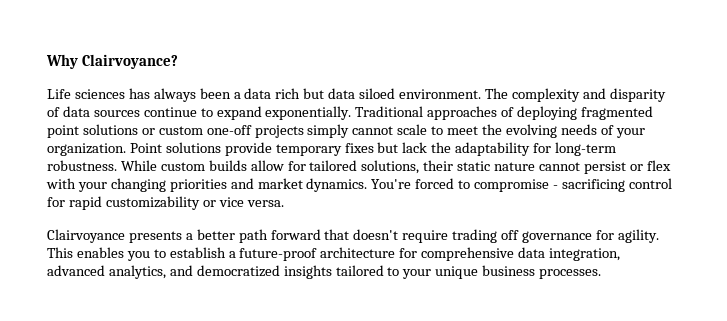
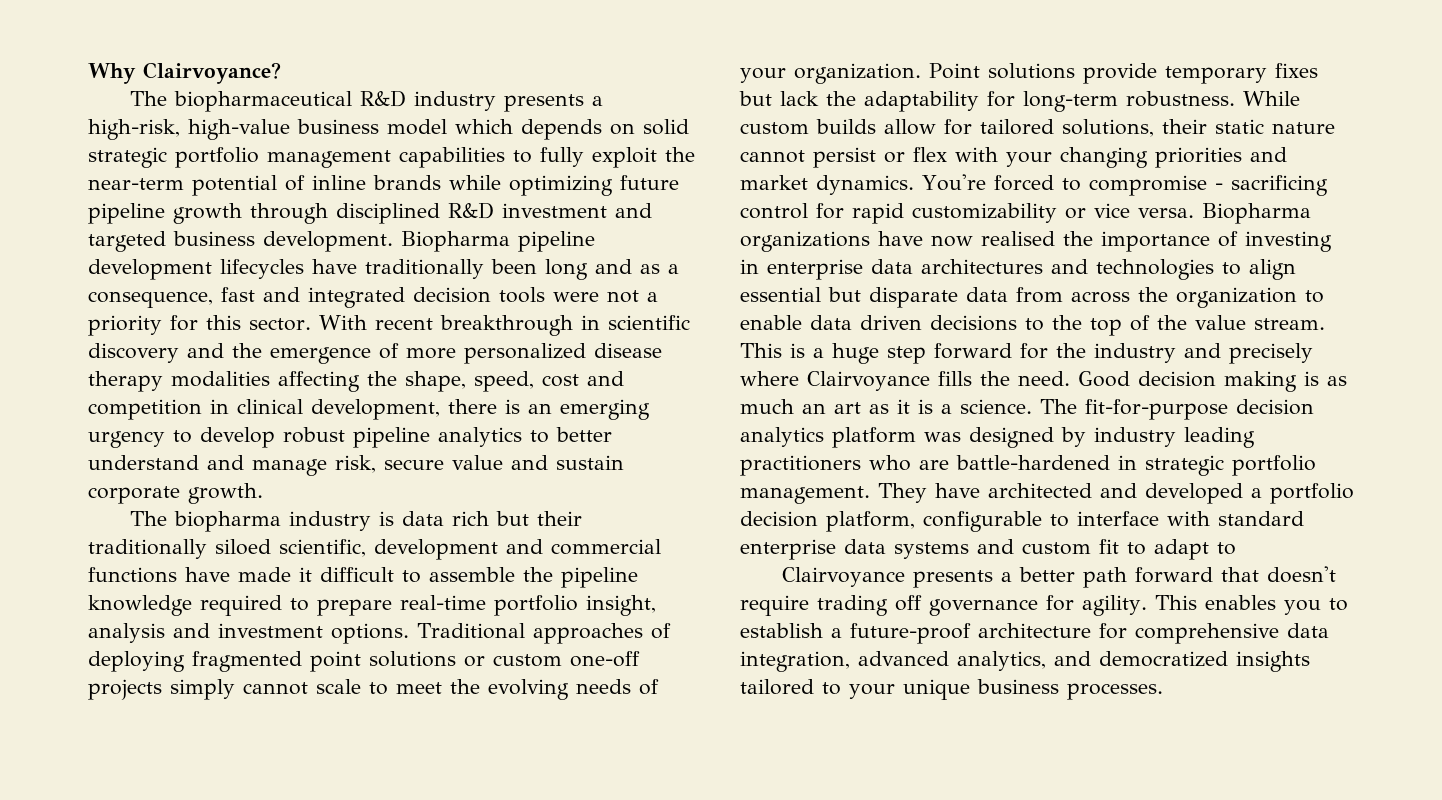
- Life sciences has always been a data rich but data siloed environment. The complexity and disparity of data sources continue to expand exponentially.
+ The biopharmaceutical R&D industry presents a high-risk, high-value business model which depends on solid strategic portfolio management capabilities to fully exploit the near-term potential of inline brands while optimizing future pipeline growth through disciplined R&D investment and targeted business development. Biopharma pipeline development lifecycles have traditionally been long and as a consequence, fast and integrated decision tools were not a priority for this sector. With recent breakthrough in scientific discovery and the emergence of more personalized disease therapy modalities affecting the shape, speed, cost and competition in clinical development, there is an emerging urgency to develop robust pipeline analytics to better understand and manage risk, secure value and sustain corporate growth.
+ The biopharma industry is data rich but their traditionally siloed scientific, development and commercial functions have made it difficult to assemble the pipeline knowledge required to prepare real-time portfolio insight, analysis and investment options.
+ Biopharma organizations have now realised the importance of investing in enterprise data architectures and technologies to align essential but disparate data from across the organization to enable data driven decisions to the top of the value stream. This is a huge step forward for the industry and precisely where Clairvoyance fills the need. Good decision making is as much an art as it is a science. The fit-for-purpose decision analytics platform was designed by industry leading practitioners who are battle-hardened in strategic portfolio management. They have architected and developed a portfolio decision platform, configurable to interface with standard enterprise data systems and custom fit to adapt to

